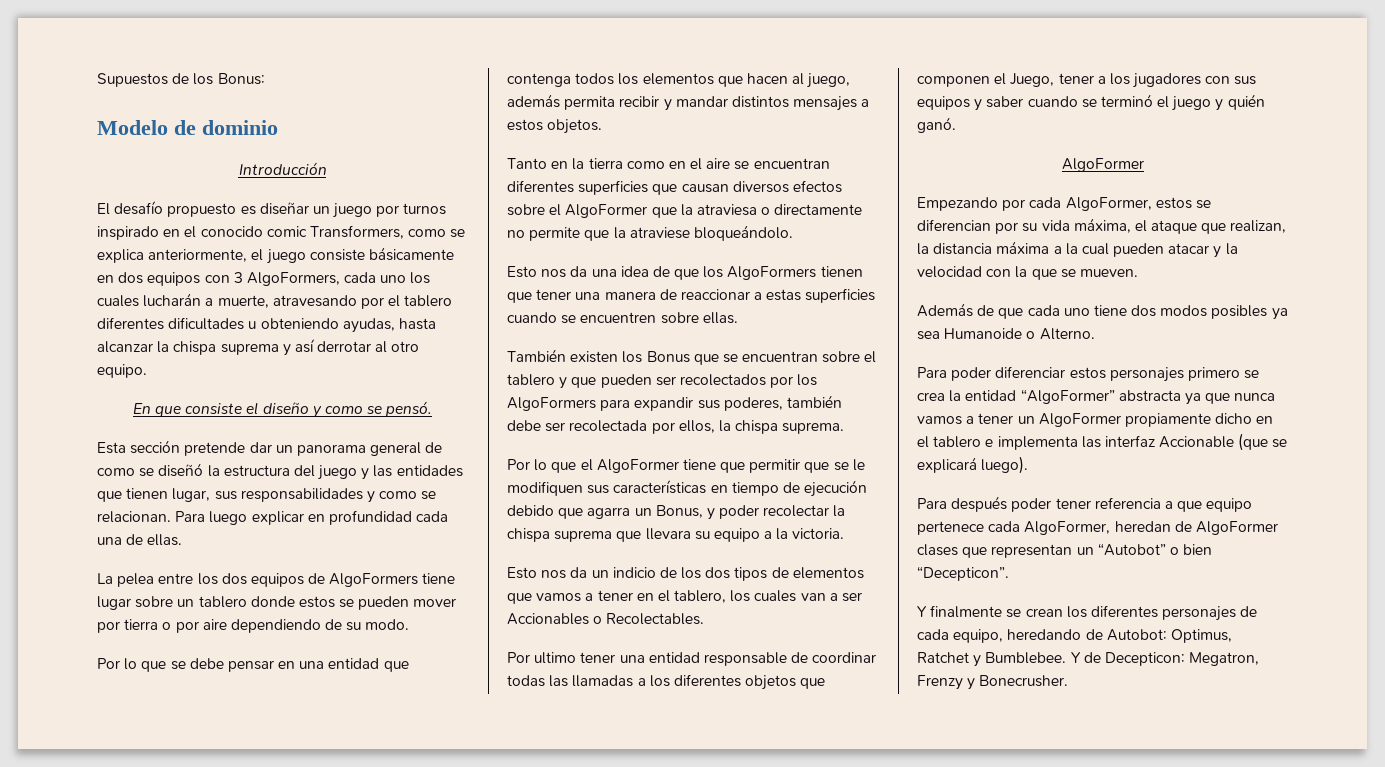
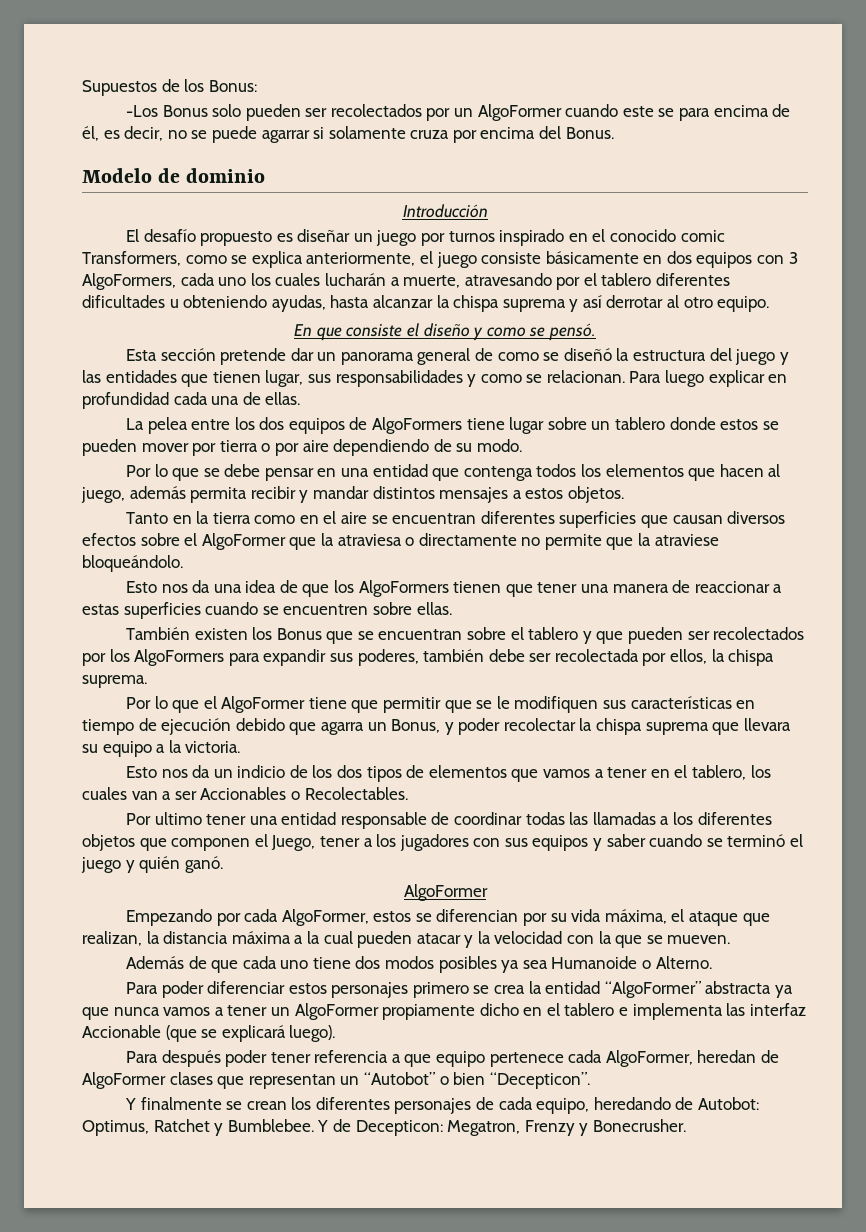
+ -Los Bonus solo pueden ser recolectados por un AlgoFormer cuando este se para encima de él, es decir, no se puede agarrar si solamente cruza por encima del Bonus.

